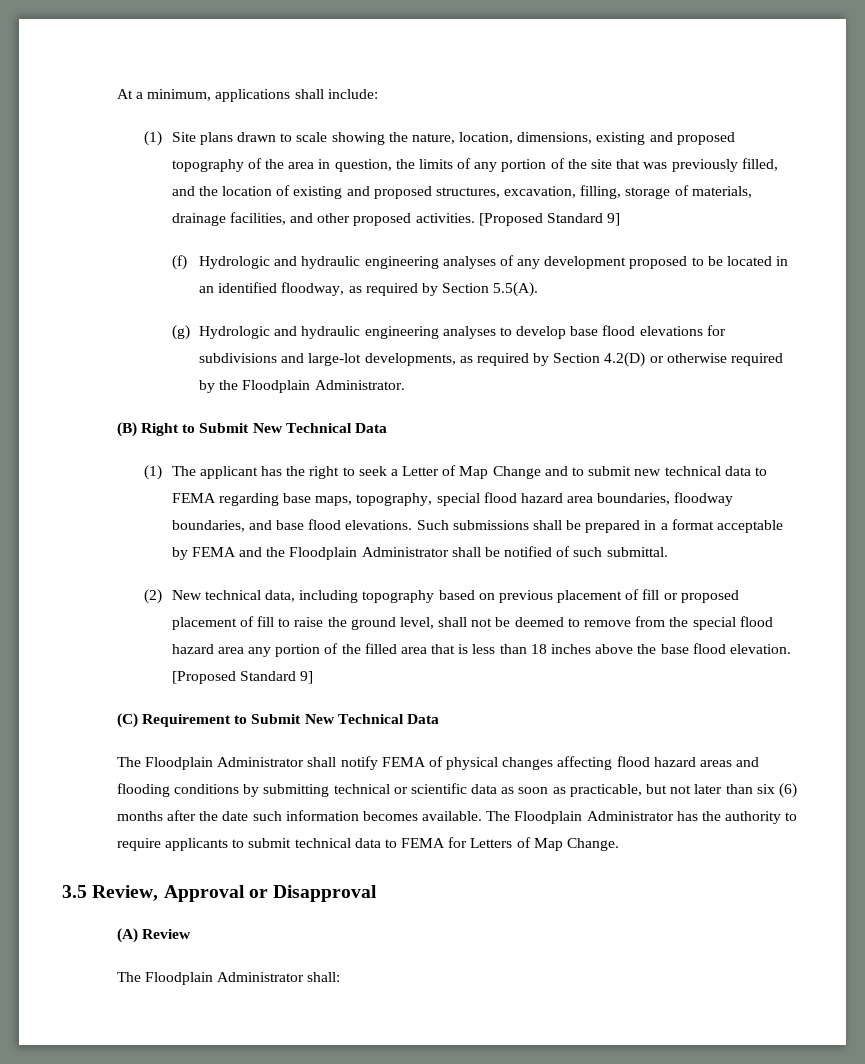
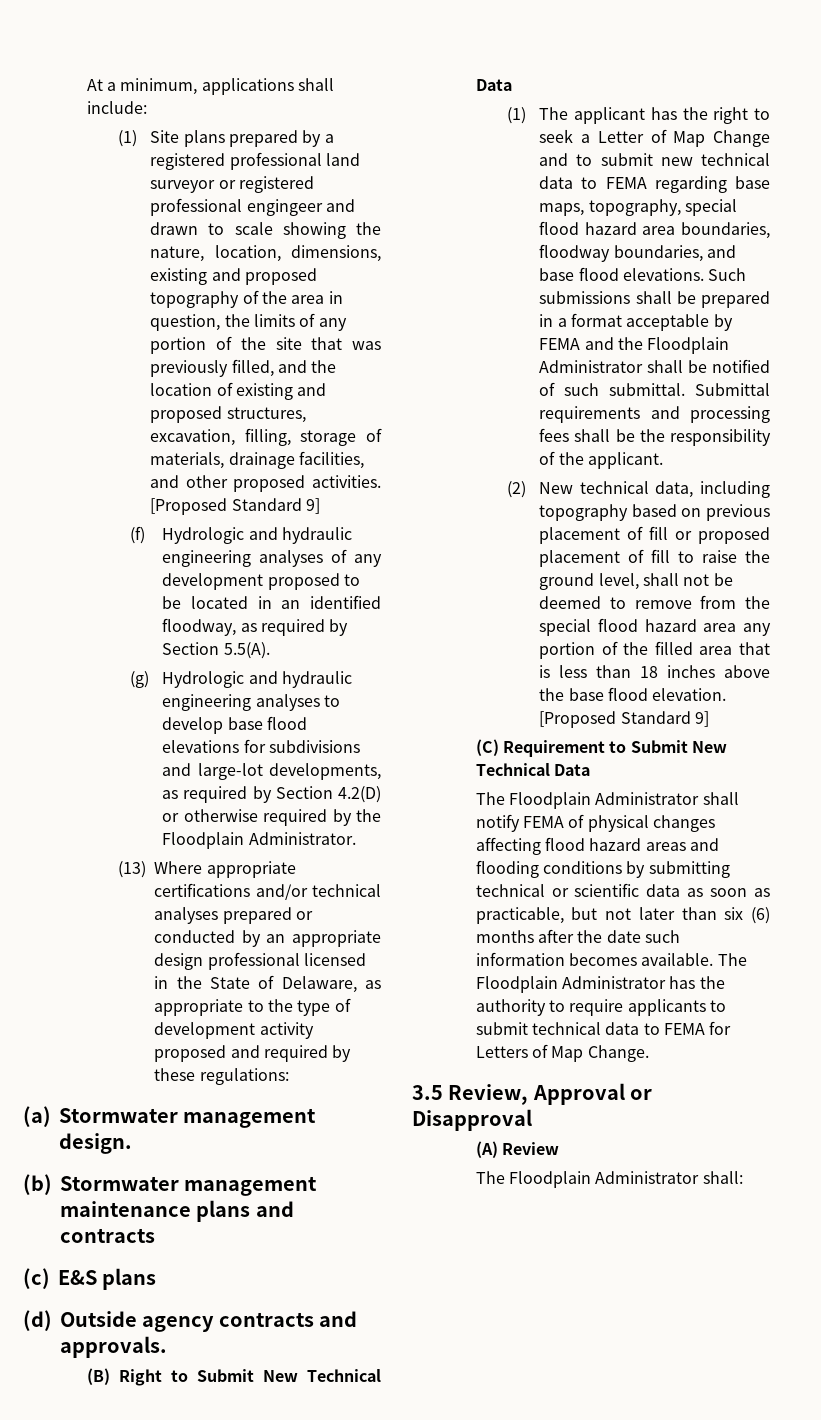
- (1) Site plans drawn to scale showing the nature, location, dimensions, existing and proposed topography of the area in question, the limits of any portion of the site that was previously filled, and the location of existing and proposed structures, excavation, filling, storage of materials, drainage facilities, and other proposed activities.
+ (1) Site plans prepared by a registered professional land surveyor or registered professional engingeer and drawn to scale showing the nature, location, dimensions, existing and proposed topography of the area in question, the limits of any portion of the site that was previously filled, and the location of existing and proposed structures, excavation, filling, storage of materials, drainage facilities, and other proposed activities.
+ (13) Where appropriate certifications and/or technical analyses prepared or conducted by an appropriate design professional licensed in the State of Delaware, as appropriate to the type of development activity proposed and required by these regulations:
+ (a) Stormwater management design.
+ (b) Stormwater management maintenance plans and contracts
+ (c) E&S plans
+ (d) Outside agency contracts and approvals.
+ Submittal requirements and processing fees shall be the responsibility of the applicant.

